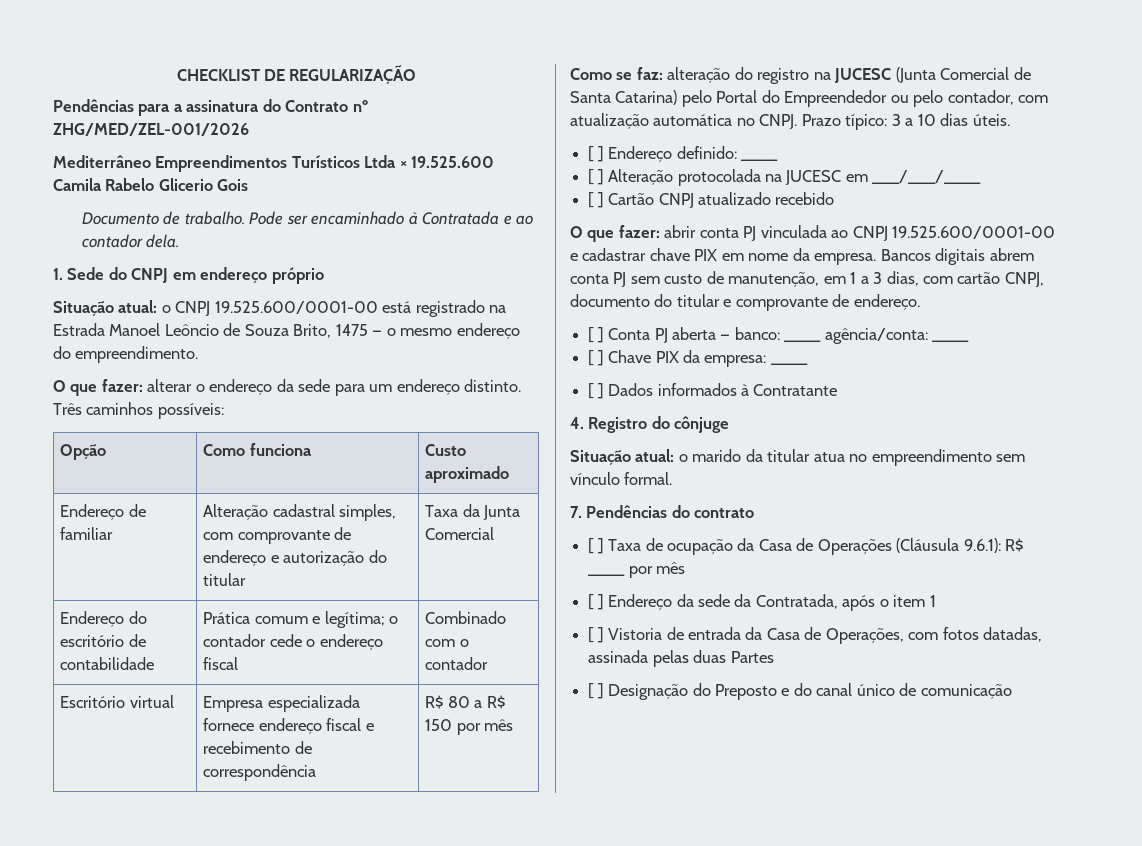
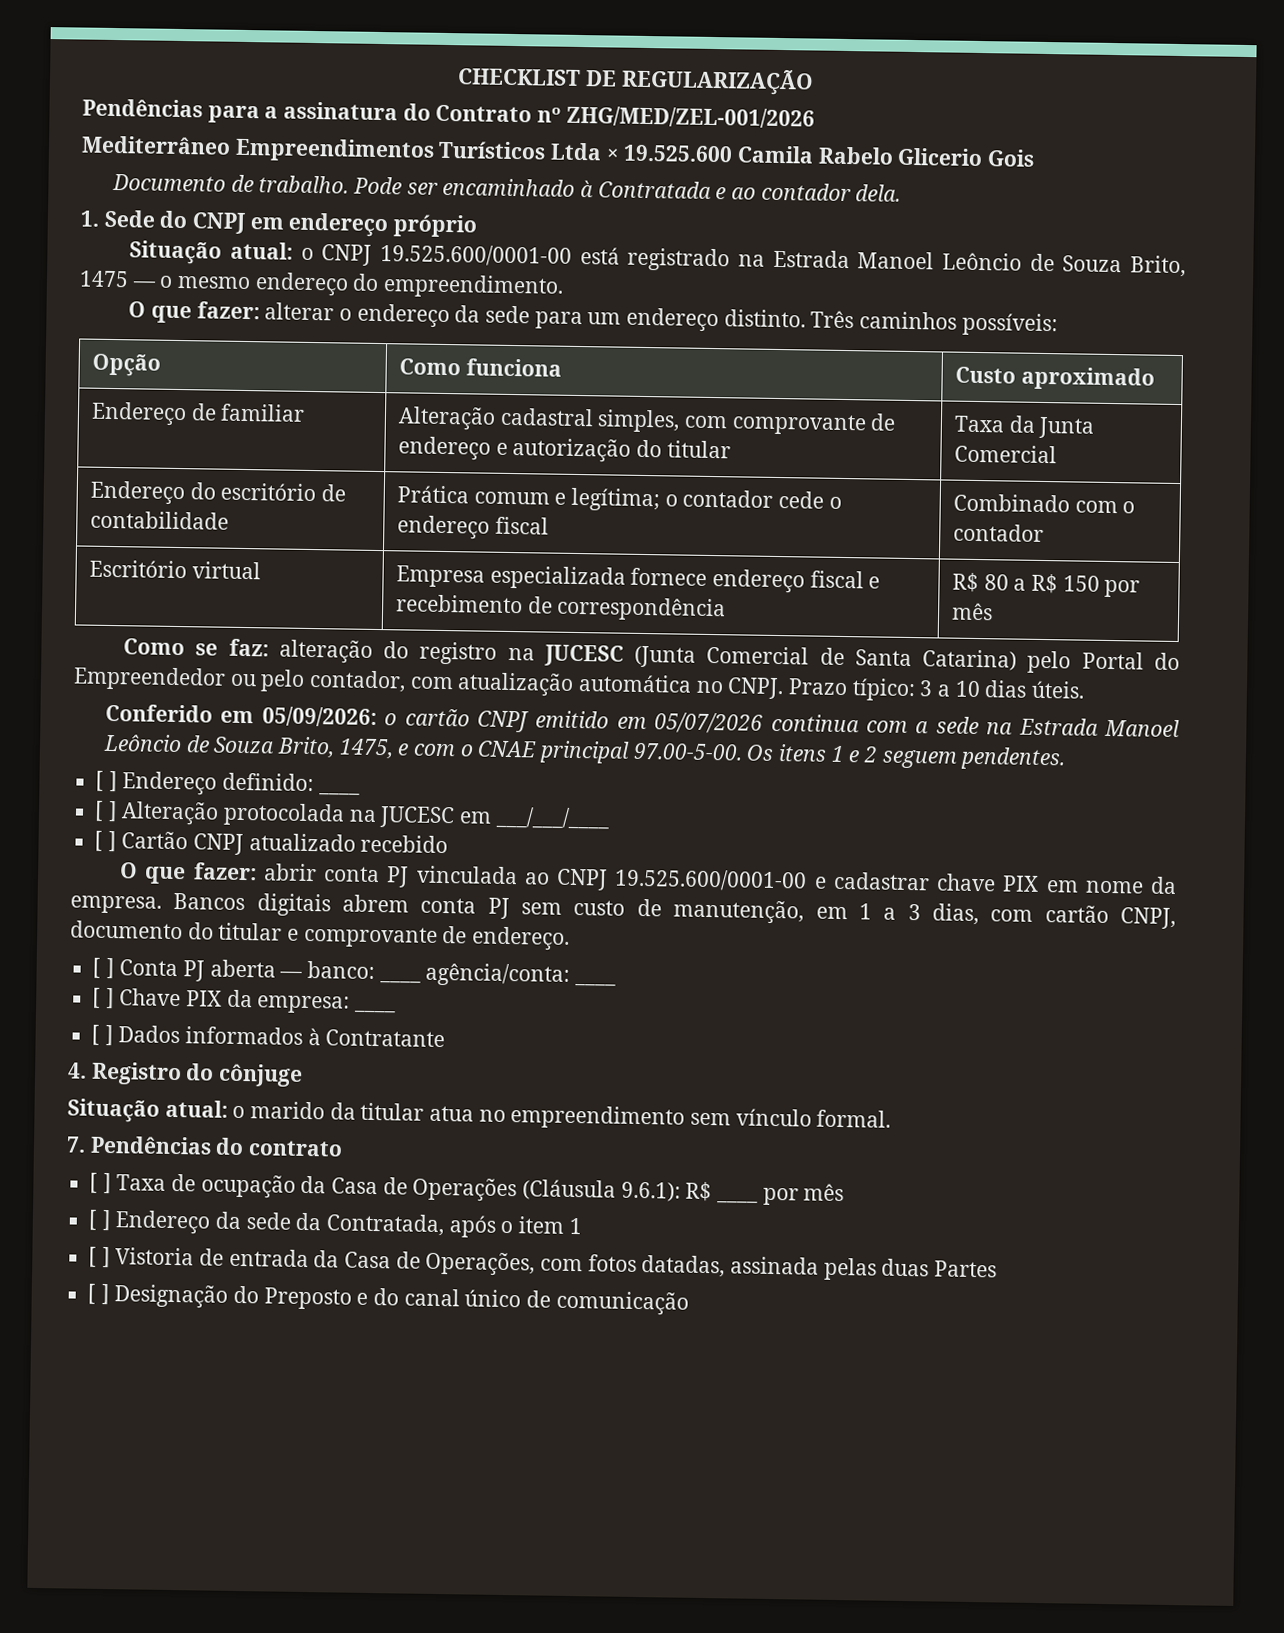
+ Conferido em 05/09/2026: o cartão CNPJ emitido em 05/07/2026 continua com a sede na Estrada Manoel Leôncio de Souza Brito, 1475, e com o CNAE principal 97.00-5-00. Os itens 1 e 2 seguem pendentes.

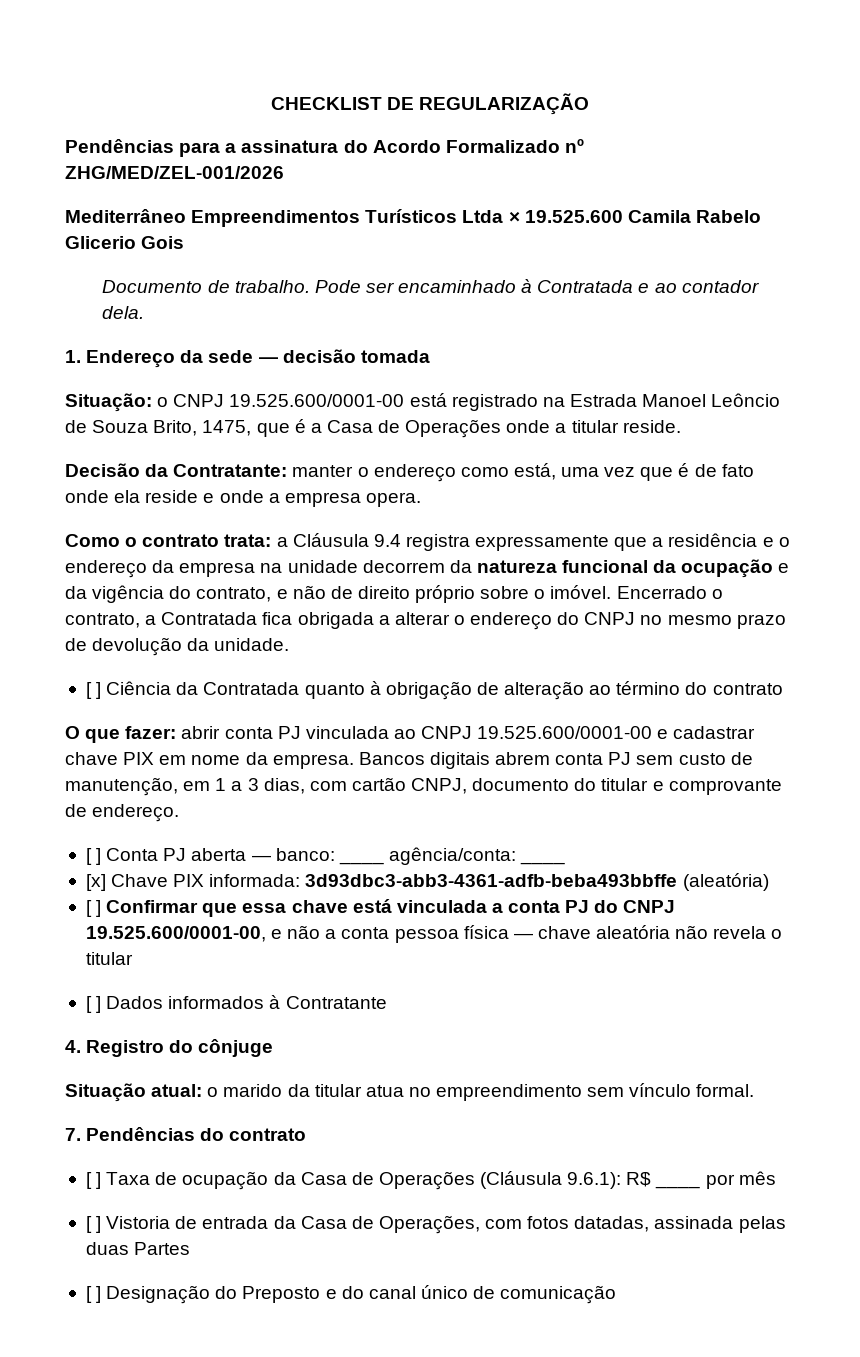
- Pendências para a assinatura do Contrato nº ZHG/MED/ZEL-001/2026
+ Pendências para a assinatura do Acordo Formalizado nº ZHG/MED/ZEL-001/2026
- 1. Sede do CNPJ em endereço próprio
- Situação atual: o CNPJ 19.525.600/0001-00 está registrado na Estrada Manoel Leôncio de Souza Brito, 1475 — o mesmo endereço do empreendimento.
- O que fazer: alterar o endereço da sede para um endereço distinto. Três caminhos possíveis:
- Opção | Como funciona | Custo aproximado
- Endereço de familiar | Alteração cadastral simples, com comprovante de endereço e autorização do titular | Taxa da Junta Comercial
- Endereço do escritório de contabilidade | Prática comum e legítima; o contador cede o endereço fiscal | Combinado com o contador
- Escritório virtual | Empresa especializada fornece endereço fiscal e recebimento de correspondência | R$ 80 a R$ 150 por mês
- Como se faz: alteração do registro na JUCESC (Junta Comercial de Santa Catarina) pelo Portal do Empreendedor ou pelo contador, com atualização automática no CNPJ. Prazo típico: 3 a 10 dias úteis.
- Conferido em 05/09/2026: o cartão CNPJ emitido em 05/07/2026 continua com a sede na Estrada Manoel Leôncio de Souza Brito, 1475, e com o CNAE principal 97.00-5-00. Os itens 1 e 2 seguem pendentes.
- [ ] Endereço definido: ____
- [ ] Alteração protocolada na JUCESC em ___/___/____
- [ ] Cartão CNPJ atualizado recebido
+ 1. Endereço da sede — decisão tomada
+ Situação: o CNPJ 19.525.600/0001-00 está registrado na Estrada Manoel Leôncio de Souza Brito, 1475, que é a Casa de Operações onde a titular reside.
+ Decisão da Contratante: manter o endereço como está, uma vez que é de fato onde ela reside e onde a empresa opera.
+ Como o contrato trata: a Cláusula 9.4 registra expressamente que a residência e o endereço da empresa na unidade decorrem da natureza funcional da ocupação e da vigência do contrato, e não de direito próprio sobre o imóvel. Encerrado o contrato, a Contratada fica obrigada a alterar o endereço do CNPJ no mesmo prazo de devolução da unidade.
+ [ ] Ciência da Contratada quanto à obrigação de alteração ao término do contrato
- [ ] Chave PIX da empresa: ____
+ [x] Chave PIX informada: 3d93dbc3-abb3-4361-adfb-beba493bbffe (aleatória)
+ [ ] Confirmar que essa chave está vinculada a conta PJ do CNPJ 19.525.600/0001-00, e não a conta pessoa física — chave aleatória não revela o titular
- [ ] Endereço da sede da Contratada, após o item 1

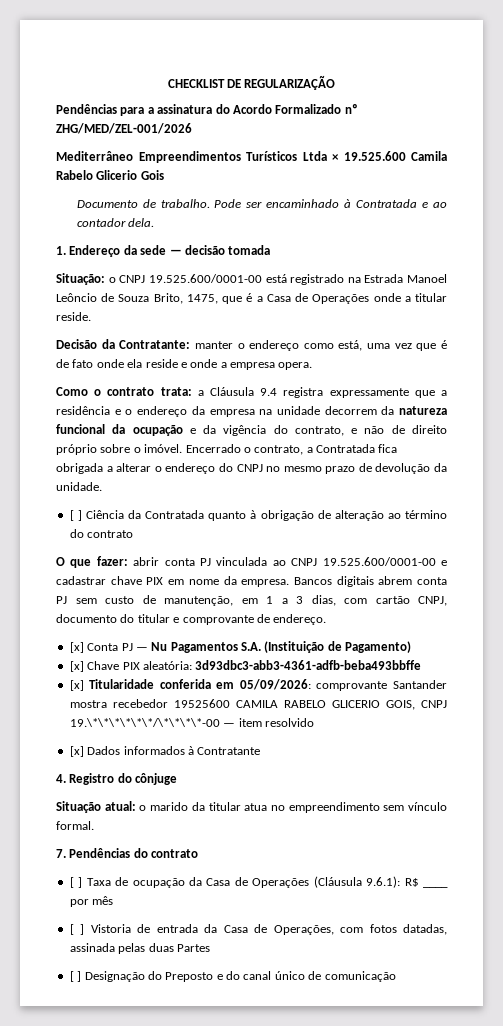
- [ ] Conta PJ aberta — banco: ____ agência/conta: ____
+ [x] Conta PJ — Nu Pagamentos S.A. (Instituição de Pagamento)
- [x] Chave PIX informada: 3d93dbc3-abb3-4361-adfb-beba493bbffe (aleatória)
- [ ] Confirmar que essa chave está vinculada a conta PJ do CNPJ 19.525.600/0001-00, e não a conta pessoa física — chave aleatória não revela o titular
- [ ] Dados informados à Contratante
+ [x] Chave PIX aleatória: 3d93dbc3-abb3-4361-adfb-beba493bbffe
+ [x] Titularidade conferida em 05/09/2026: comprovante Santander mostra recebedor 19525600 CAMILA RABELO GLICERIO GOIS, CNPJ 19.\*\*\*\*\*\*/\*\*\*\*-00 — item resolvido
+ [x] Dados informados à Contratante

